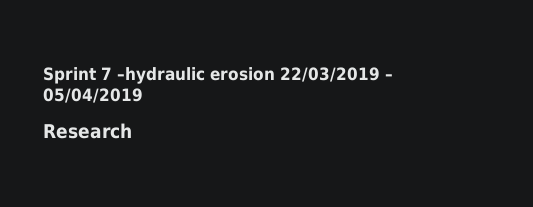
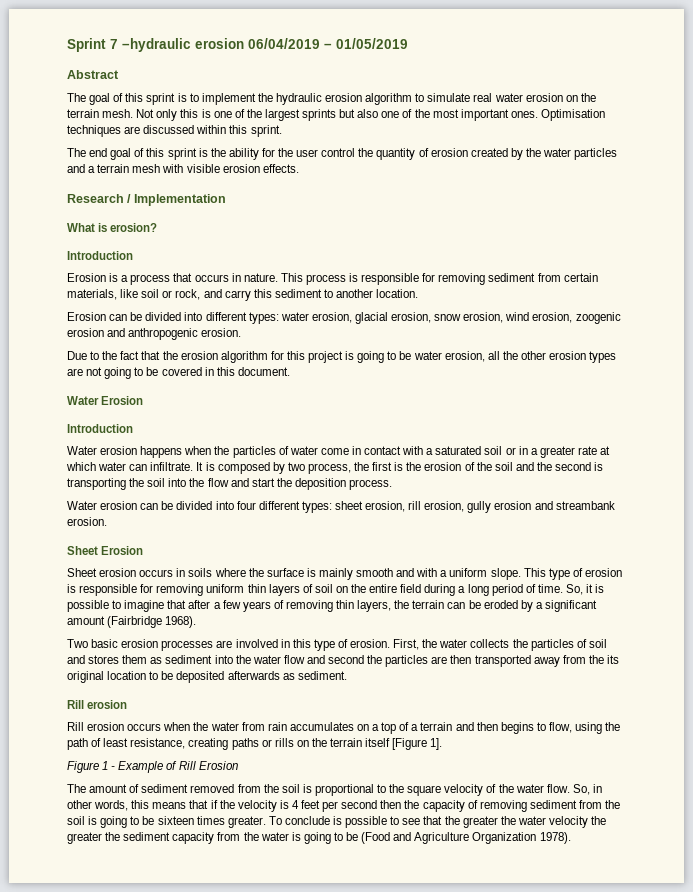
- Sprint 7 –hydraulic erosion 22/03/2019 – 05/04/2019
- Research
+ Sprint 7 –hydraulic erosion 06/04/2019 – 01/05/2019
+ Abstract
+ The goal of this sprint is to implement the hydraulic erosion algorithm to simulate real water erosion on the terrain mesh. Not only this is one of the largest sprints but also one of the most important ones. Optimisation techniques are discussed within this sprint.
+ The end goal of this sprint is the ability for the user control the quantity of erosion created by the water particles and a terrain mesh with visible erosion effects.
+ Research / Implementation
+ What is erosion?
+ Introduction
+ Erosion is a process that occurs in nature. This process is responsible for removing sediment from certain materials, like soil or rock, and carry this sediment to another location.
+ Erosion can be divided into different types: water erosion, glacial erosion, snow erosion, wind erosion, zoogenic erosion and anthropogenic erosion.
+ Due to the fact that the erosion algorithm for this project is going to be water erosion, all the other erosion types are not going to be covered in this document.
+ Water Erosion
+ Introduction
+ Water erosion happens when the particles of water come in contact with a saturated soil or in a greater rate at which water can infiltrate. It is composed by two process, the first is the erosion of the soil and the second is transporting the soil into the flow and start the deposition process.
+ Water erosion can be divided into four different types: sheet erosion, rill erosion, gully erosion and streambank erosion.
+ Sheet Erosion
+ Sheet erosion occurs in soils where the surface is mainly smooth and with a uniform slope. This type of erosion is responsible for removing uniform thin layers of soil on the entire field during a long period of time. So, it is possible to imagine that after a few years of removing thin layers, the terrain can be eroded by a significant amount (Fairbridge 1968).
+ Two basic erosion processes are involved in this type of erosion. First, the water collects the particles of soil and stores them as sediment into the water flow and second the particles are then transported away from the its original location to be deposited afterwards as sediment.
+ Rill erosion
+ Rill erosion occurs when the water from rain accumulates on a top of a terrain and then begins to flow, using the path of least resistance, creating paths or rills on the terrain itself [Figure 1].
+ Figure 1 - Example of Rill Erosion
+ The amount of sediment removed from the soil is proportional to the square velocity of the water flow. So, in other words, this means that if the velocity is 4 feet per second then the capacity of removing sediment from the soil is going to be sixteen times greater. To conclude is possible to see that the greater the water velocity the greater the sediment capacity from the water is going to be (Food and Agriculture Organization 1978).

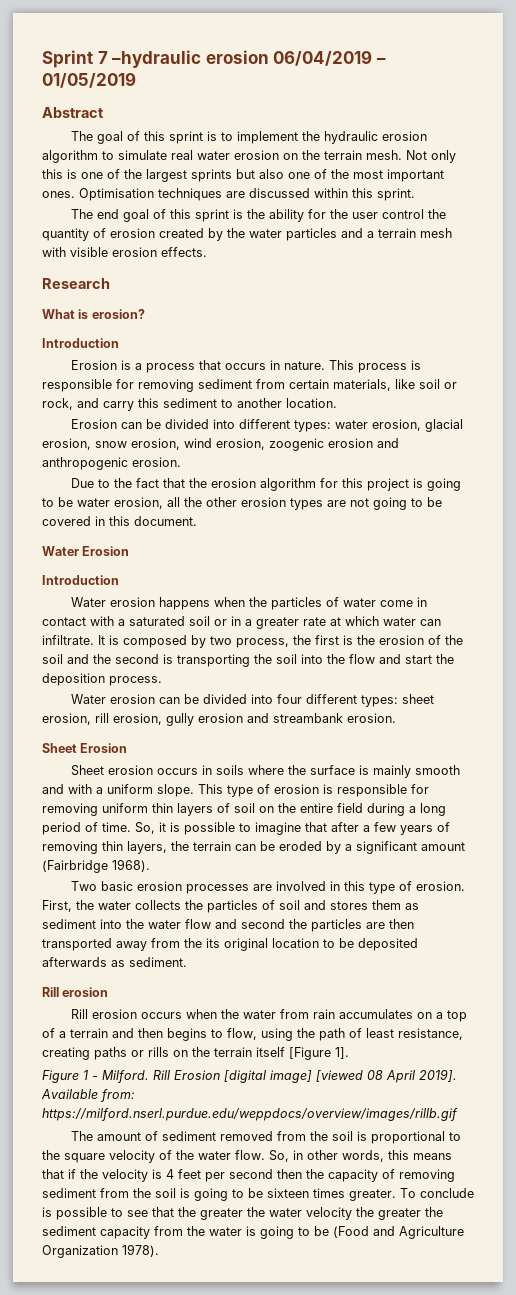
- Research / Implementation
+ Research
- Figure 1 - Example of Rill Erosion
+ Figure 1 - Milford. Rill Erosion [digital image] [viewed 08 April 2019]. Available from: https://milford.nserl.purdue.edu/weppdocs/overview/images/rillb.gif

